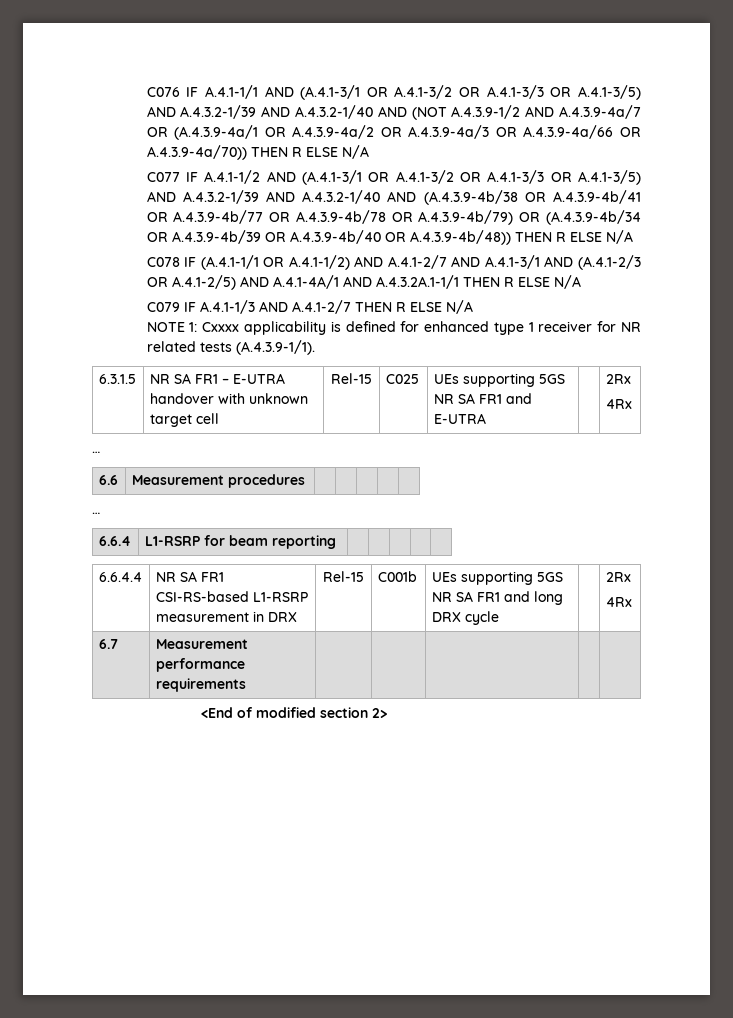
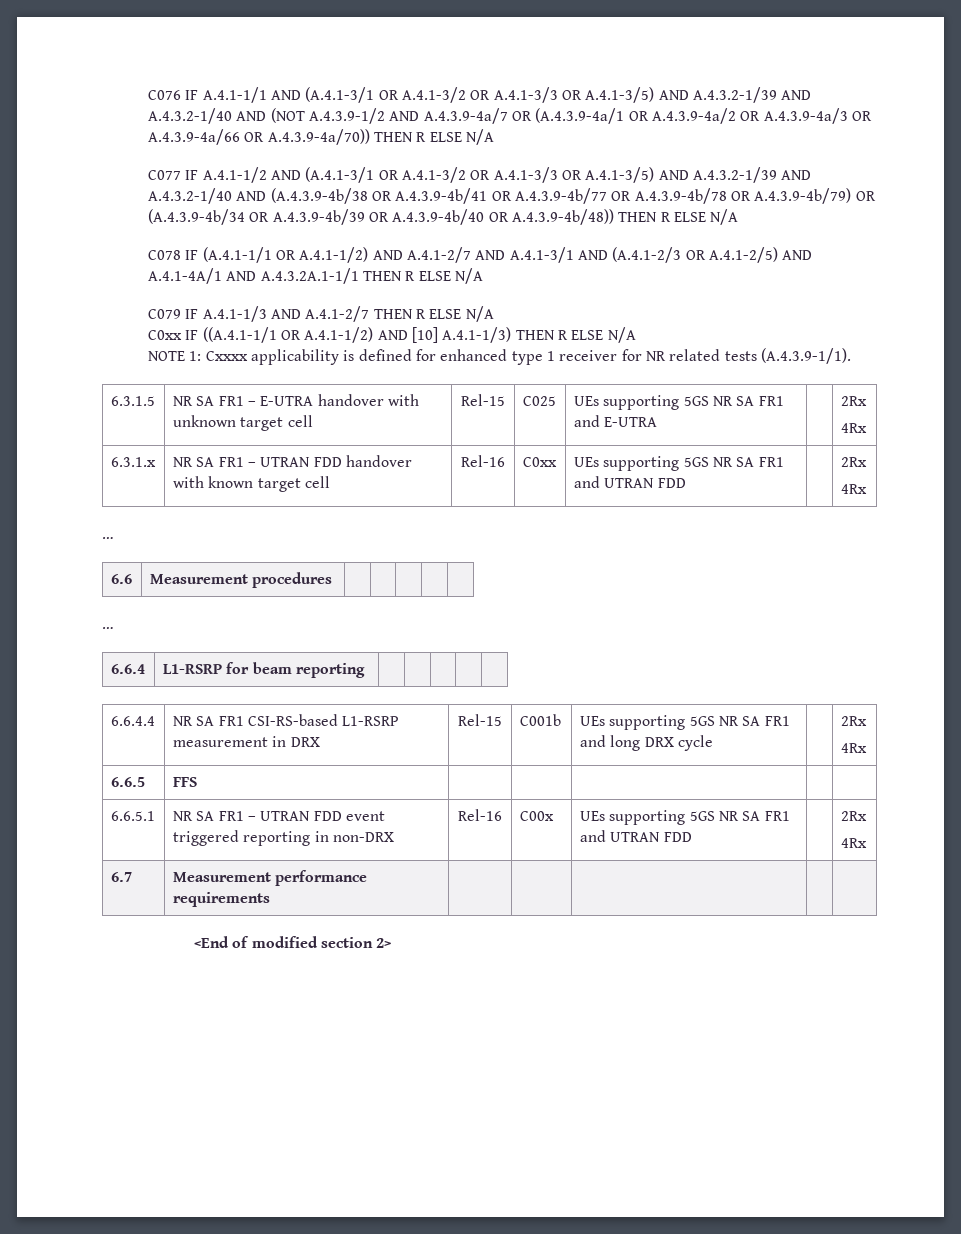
+ C0xx IF ((A.4.1-1/1 OR A.4.1-1/2) AND [10] A.4.1-1/3) THEN R ELSE N/A
+ 6.3.1.x | NR SA FR1 – UTRAN FDD handover with known target cell | Rel-16 | C0xx | UEs supporting 5GS NR SA FR1 and UTRAN FDD | | 2Rx
+ 4Rx
+ 6.6.5 | FFS | | | | |
+ 6.6.5.1 | NR SA FR1 – UTRAN FDD event triggered reporting in non-DRX | Rel-16 | C00x | UEs supporting 5GS NR SA FR1 and UTRAN FDD | | 2Rx
+ 4Rx

